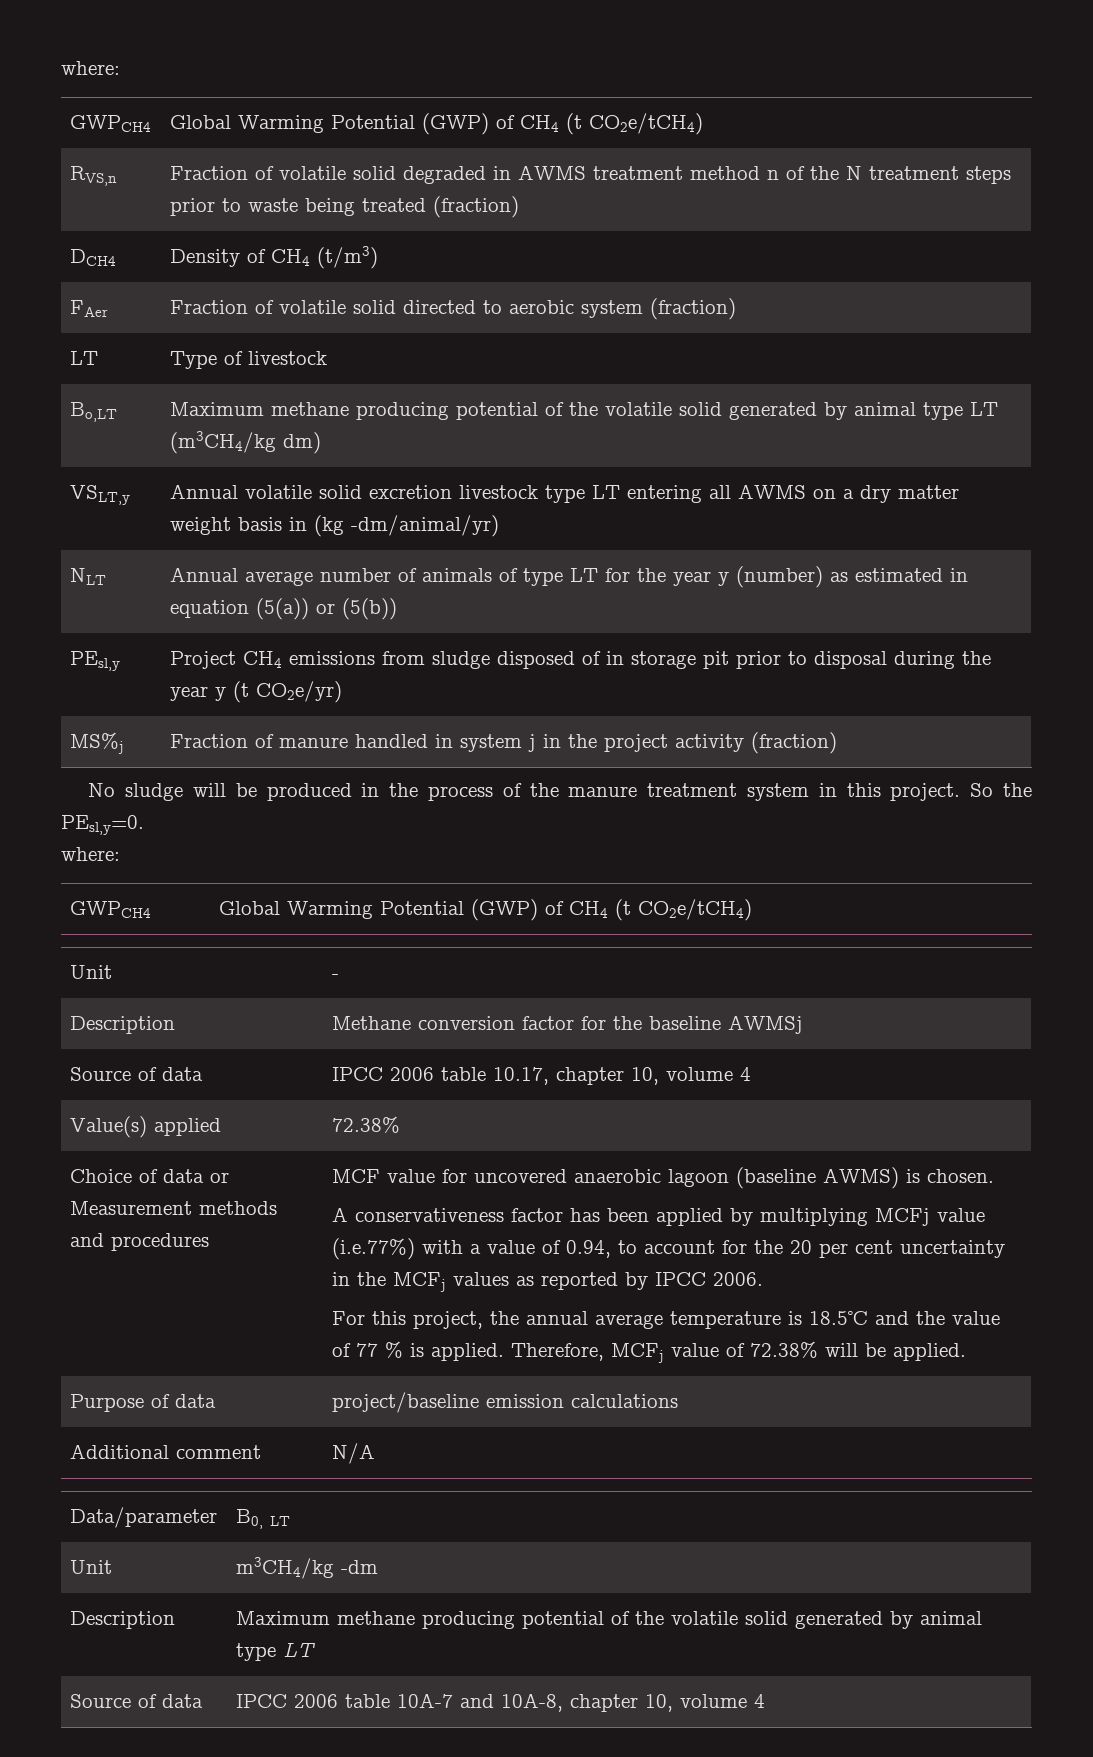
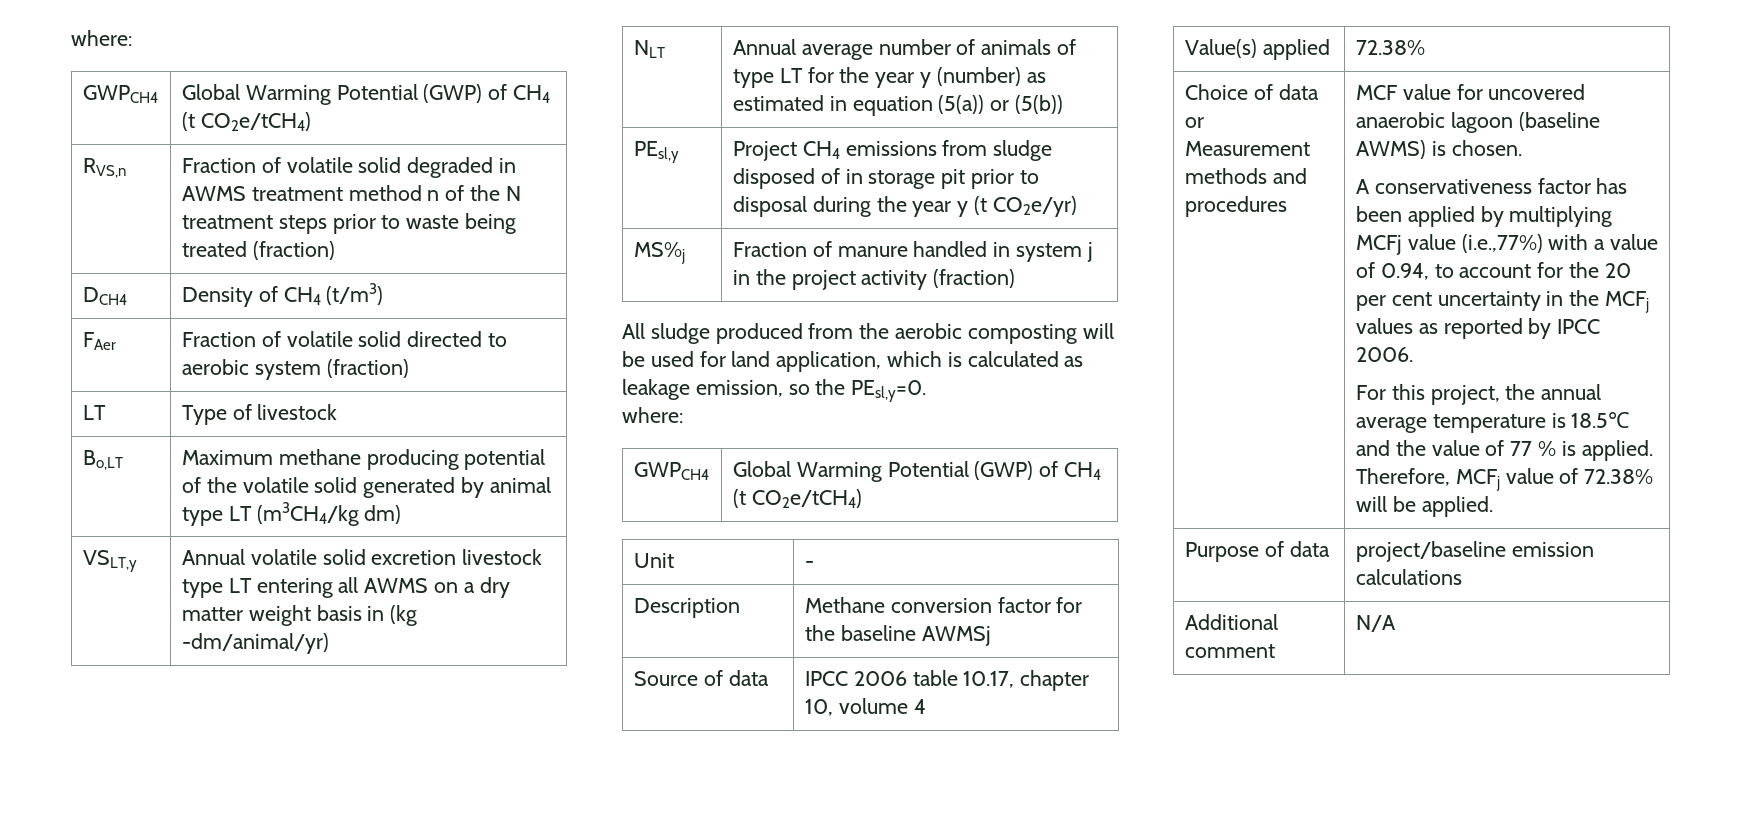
- No sludge will be produced in the process of the manure treatment system in this project. So the PEsl,y=0.
+ All sludge produced from the aerobic composting will be used for land application, which is calculated as leakage emission, so the PEsl,y=0.
- A conservativeness factor has been applied by multiplying MCFj value (i.e.77%) with a value of 0.94, to account for the 20 per cent uncertainty in the MCFj values as reported by IPCC 2006.
+ A conservativeness factor has been applied by multiplying MCFj value (i.e.,77%) with a value of 0.94, to account for the 20 per cent uncertainty in the MCFj values as reported by IPCC 2006.
- Data/parameter | B0, LT
- Unit | m3CH4/kg -dm
- Description | Maximum methane producing potential of the volatile solid generated by animal type LT
- Source of data | IPCC 2006 table 10A-7 and 10A-8, chapter 10, volume 4

